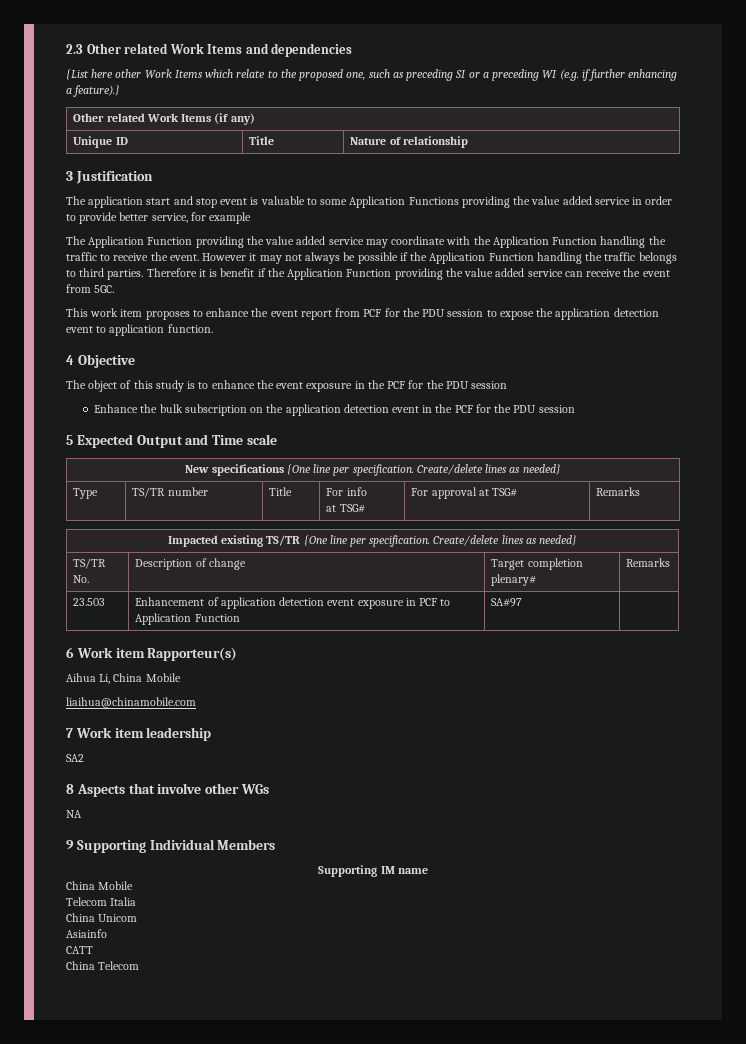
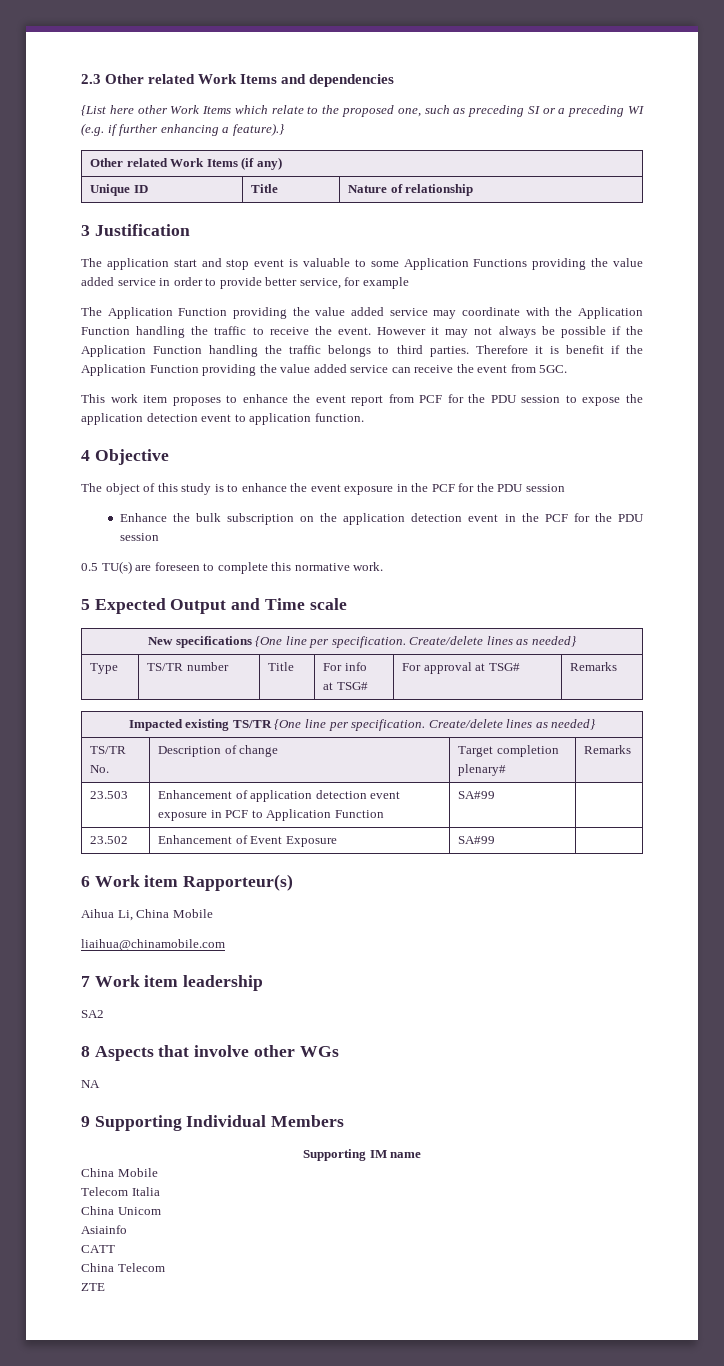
+ 0.5 TU(s) are foreseen to complete this normative work.
- 23.503 | Enhancement of application detection event exposure in PCF to Application Function | SA#97 |
+ 23.503 | Enhancement of application detection event exposure in PCF to Application Function | SA#99 |
+ 23.502 | Enhancement of Event Exposure | SA#99 |
+ ZTE

